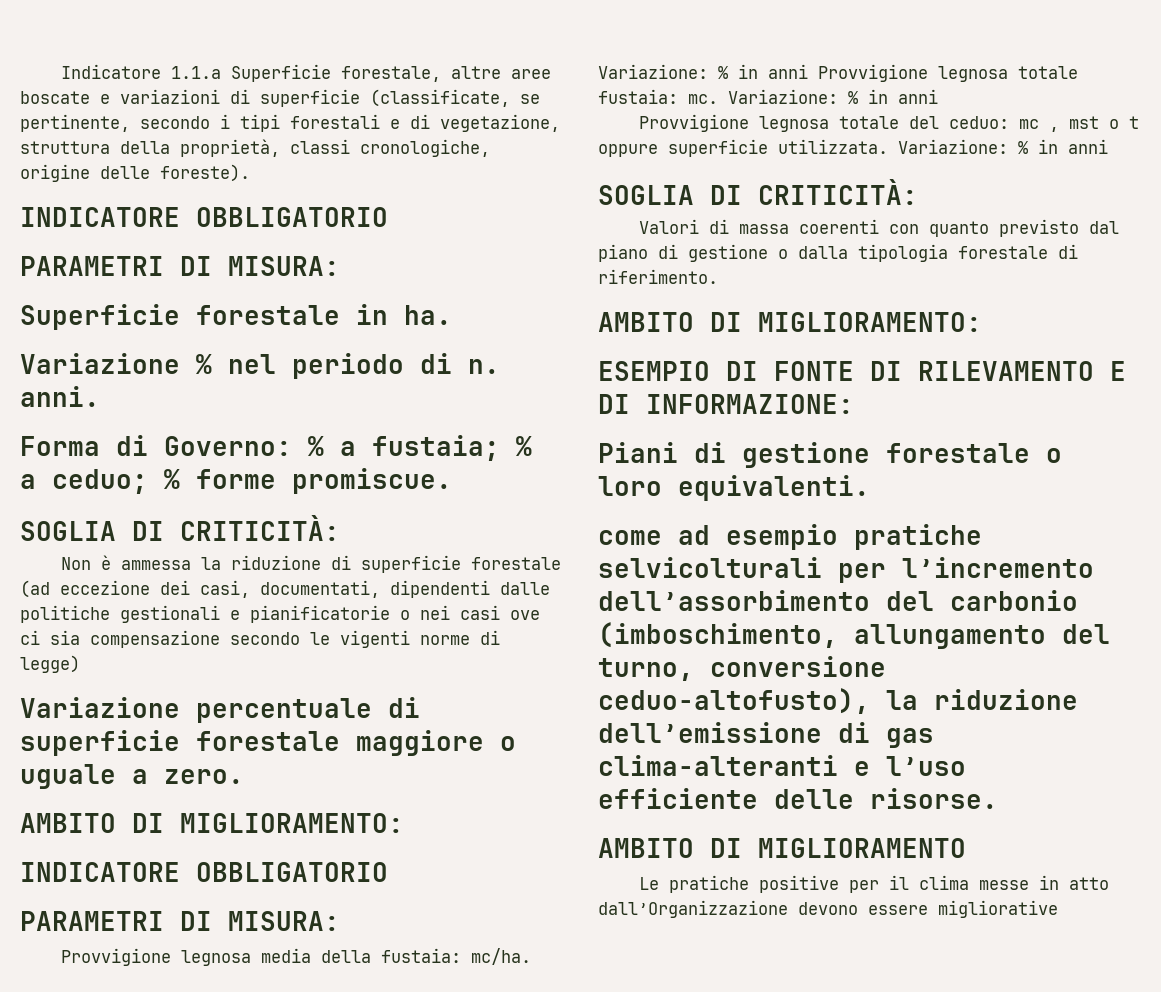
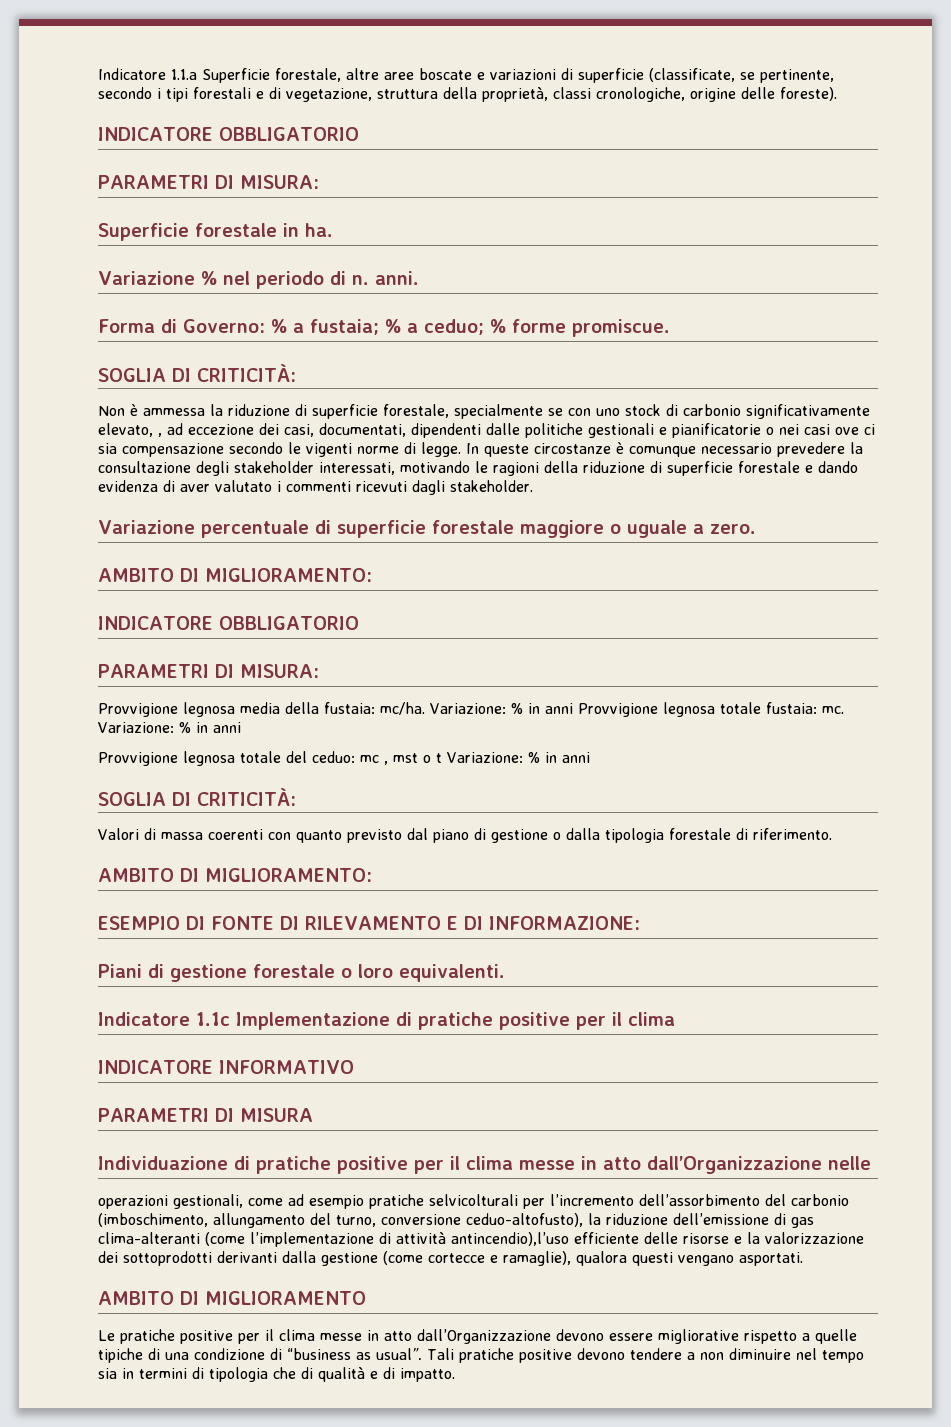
- Non è ammessa la riduzione di superficie forestale (ad eccezione dei casi, documentati, dipendenti dalle politiche gestionali e pianificatorie o nei casi ove ci sia compensazione secondo le vigenti norme di legge)
+ Non è ammessa la riduzione di superficie forestale, specialmente se con uno stock di carbonio significativamente elevato, , ad eccezione dei casi, documentati, dipendenti dalle politiche gestionali e pianificatorie o nei casi ove ci sia compensazione secondo le vigenti norme di legge. In queste circostanze è comunque necessario prevedere la consultazione degli stakeholder interessati, motivando le ragioni della riduzione di superficie forestale e dando evidenza di aver valutato i commenti ricevuti dagli stakeholder.
- Provvigione legnosa totale del ceduo: mc , mst o t oppure superficie utilizzata. Variazione: % in anni
+ Provvigione legnosa totale del ceduo: mc , mst o t Variazione: % in anni
- come ad esempio pratiche selvicolturali per l’incremento dell’assorbimento del carbonio (imboschimento, allungamento del turno, conversione ceduo-altofusto), la riduzione dell’emissione di gas clima-alteranti e l’uso efficiente delle risorse.
+ Indicatore 1.1c Implementazione di pratiche positive per il clima
+ INDICATORE INFORMATIVO
+ PARAMETRI DI MISURA
+ Individuazione di pratiche positive per il clima messe in atto dall’Organizzazione nelle
+ operazioni gestionali, come ad esempio pratiche selvicolturali per l’incremento dell’assorbimento del carbonio (imboschimento, allungamento del turno, conversione ceduo-altofusto), la riduzione dell’emissione di gas clima-alteranti (come l’implementazione di attività antincendio),l’uso efficiente delle risorse e la valorizzazione dei sottoprodotti derivanti dalla gestione (come cortecce e ramaglie), qualora questi vengano asportati.
- Le pratiche positive per il clima messe in atto dall’Organizzazione devono essere migliorative
+ Le pratiche positive per il clima messe in atto dall’Organizzazione devono essere migliorative rispetto a quelle tipiche di una condizione di “business as usual”. Tali pratiche positive devono tendere a non diminuire nel tempo sia in termini di tipologia che di qualità e di impatto.

